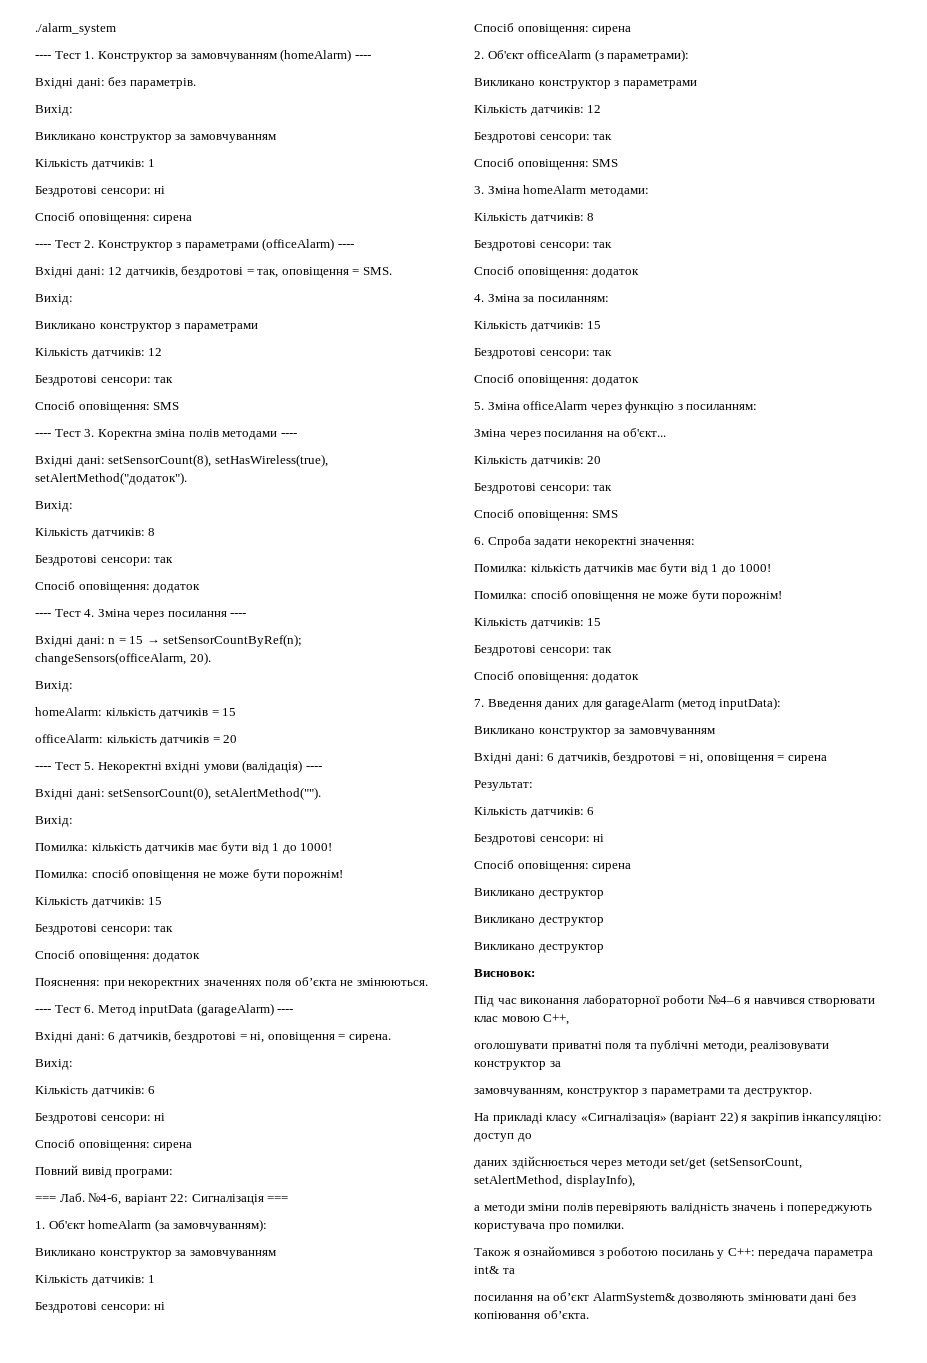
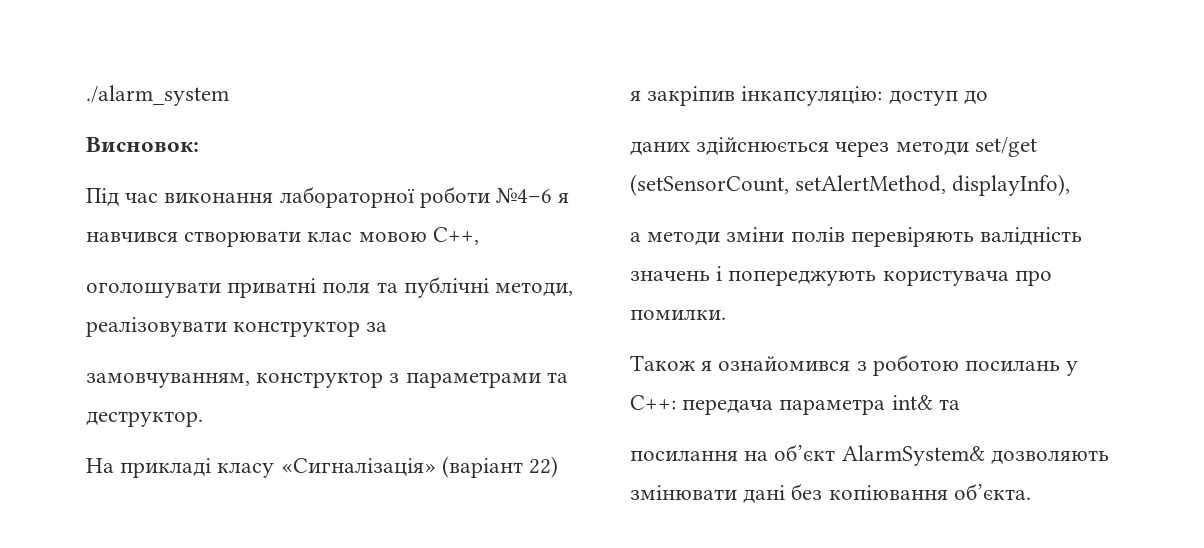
- ---- Тест 1. Конструктор за замовчуванням (homeAlarm) ----
- Вхідні дані: без параметрів.
- Вихід:
- Викликано конструктор за замовчуванням
- Кількість датчиків: 1
- Бездротові сенсори: ні
- Спосіб оповіщення: сирена
- ---- Тест 2. Конструктор з параметрами (officeAlarm) ----
- Вхідні дані: 12 датчиків, бездротові = так, оповіщення = SMS.
- Вихід:
- Викликано конструктор з параметрами
- Кількість датчиків: 12
- Бездротові сенсори: так
- Спосіб оповіщення: SMS
- ---- Тест 3. Коректна зміна полів методами ----
- Вхідні дані: setSensorCount(8), setHasWireless(true), setAlertMethod("додаток").
- Вихід:
- Кількість датчиків: 8
- Бездротові сенсори: так
- Спосіб оповіщення: додаток
- ---- Тест 4. Зміна через посилання ----
- Вхідні дані: n = 15 → setSensorCountByRef(n); changeSensors(officeAlarm, 20).
- Вихід:
- homeAlarm: кількість датчиків = 15
- officeAlarm: кількість датчиків = 20
- ---- Тест 5. Некоректні вхідні умови (валідація) ----
- Вхідні дані: setSensorCount(0), setAlertMethod("").
- Вихід:
- Помилка: кількість датчиків має бути від 1 до 1000!
- Помилка: спосіб оповіщення не може бути порожнім!
- Кількість датчиків: 15
- Бездротові сенсори: так
- Спосіб оповіщення: додаток
- Пояснення: при некоректних значеннях поля об’єкта не змінюються.
- ---- Тест 6. Метод inputData (garageAlarm) ----
- Вхідні дані: 6 датчиків, бездротові = ні, оповіщення = сирена.
- Вихід:
- Кількість датчиків: 6
- Бездротові сенсори: ні
- Спосіб оповіщення: сирена
- Повний вивід програми:
- === Лаб. №4-6, варіант 22: Сигналізація ===
- 1. Об'єкт homeAlarm (за замовчуванням):
- Викликано конструктор за замовчуванням
- Кількість датчиків: 1
- Бездротові сенсори: ні
- Спосіб оповіщення: сирена
- 2. Об'єкт officeAlarm (з параметрами):
- Викликано конструктор з параметрами
- Кількість датчиків: 12
- Бездротові сенсори: так
- Спосіб оповіщення: SMS
- 3. Зміна homeAlarm методами:
- Кількість датчиків: 8
- Бездротові сенсори: так
- Спосіб оповіщення: додаток
- 4. Зміна за посиланням:
- Кількість датчиків: 15
- Бездротові сенсори: так
- Спосіб оповіщення: додаток
- 5. Зміна officeAlarm через функцію з посиланням:
- Зміна через посилання на об'єкт...
- Кількість датчиків: 20
- Бездротові сенсори: так
- Спосіб оповіщення: SMS
- 6. Спроба задати некоректні значення:
- Помилка: кількість датчиків має бути від 1 до 1000!
- Помилка: спосіб оповіщення не може бути порожнім!
- Кількість датчиків: 15
- Бездротові сенсори: так
- Спосіб оповіщення: додаток
- 7. Введення даних для garageAlarm (метод inputData):
- Викликано конструктор за замовчуванням
- Вхідні дані: 6 датчиків, бездротові = ні, оповіщення = сирена
- Результат:
- Кількість датчиків: 6
- Бездротові сенсори: ні
- Спосіб оповіщення: сирена
- Викликано деструктор
- Викликано деструктор
- Викликано деструктор

